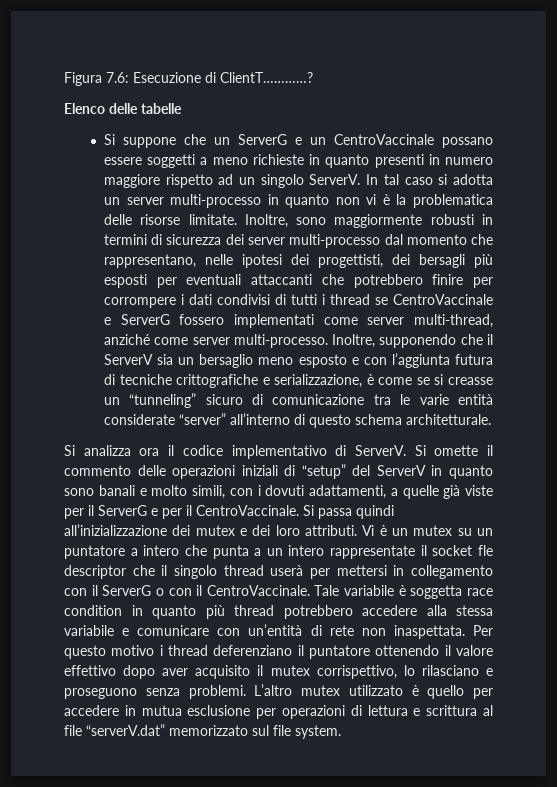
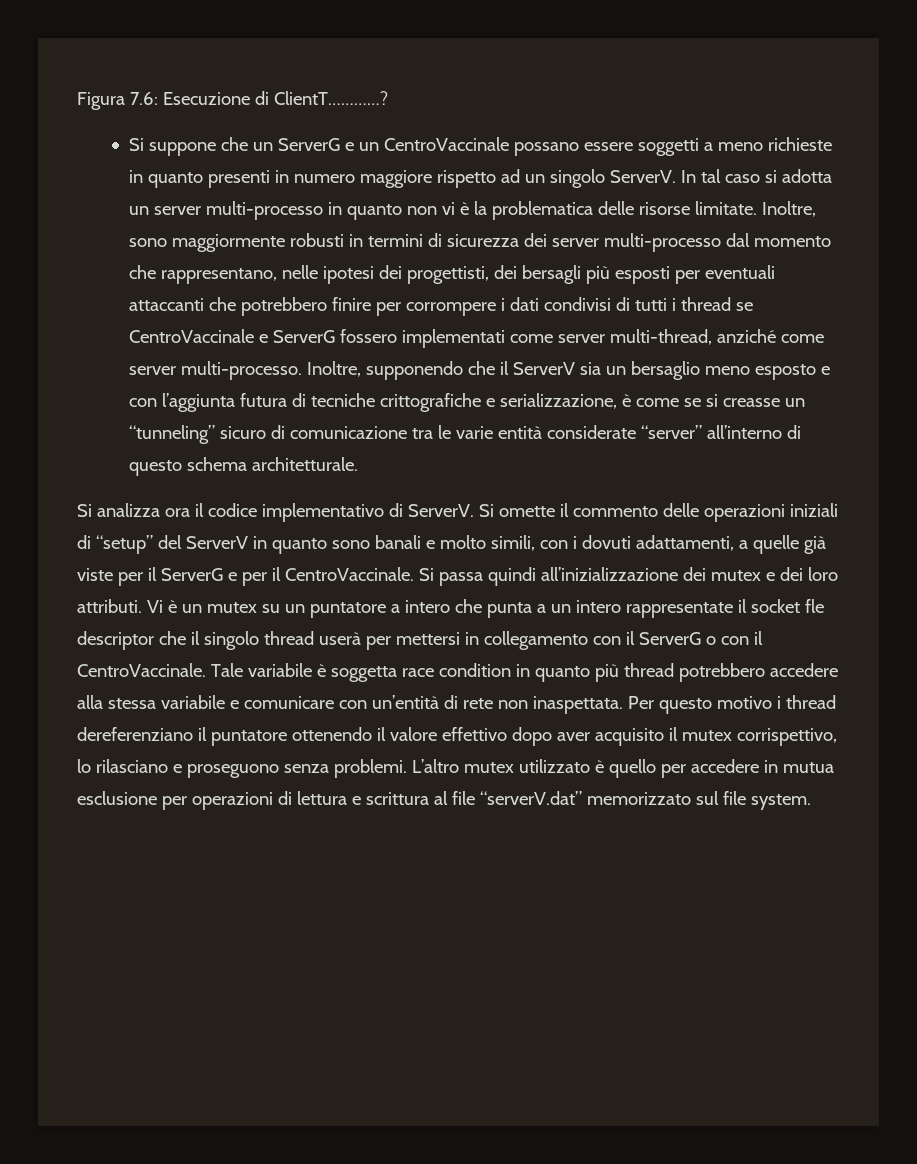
- Elenco delle tabelle
- Per questo motivo i thread deferenziano il puntatore ottenendo il valore effettivo dopo aver acquisito il mutex corrispettivo, lo rilasciano e proseguono senza problemi.
+ Per questo motivo i thread dereferenziano il puntatore ottenendo il valore effettivo dopo aver acquisito il mutex corrispettivo, lo rilasciano e proseguono senza problemi.

